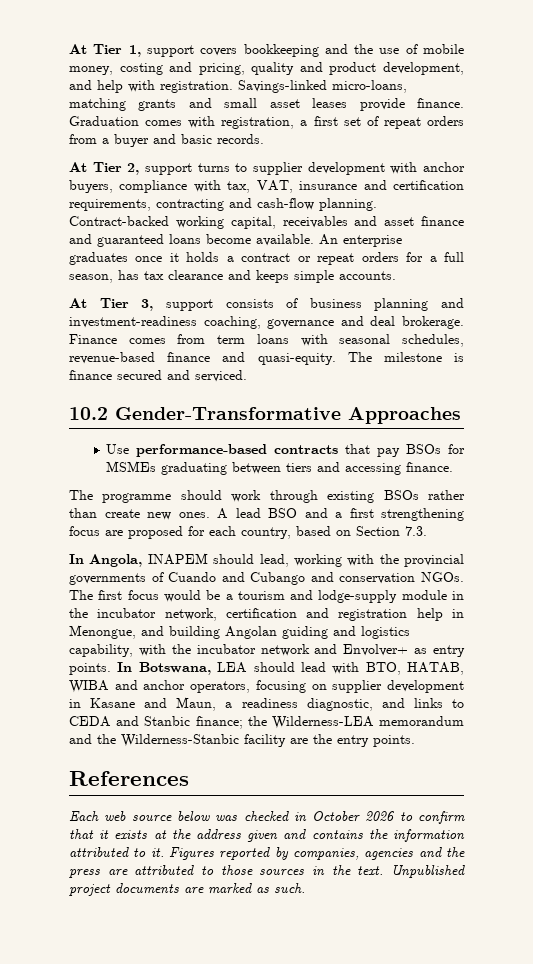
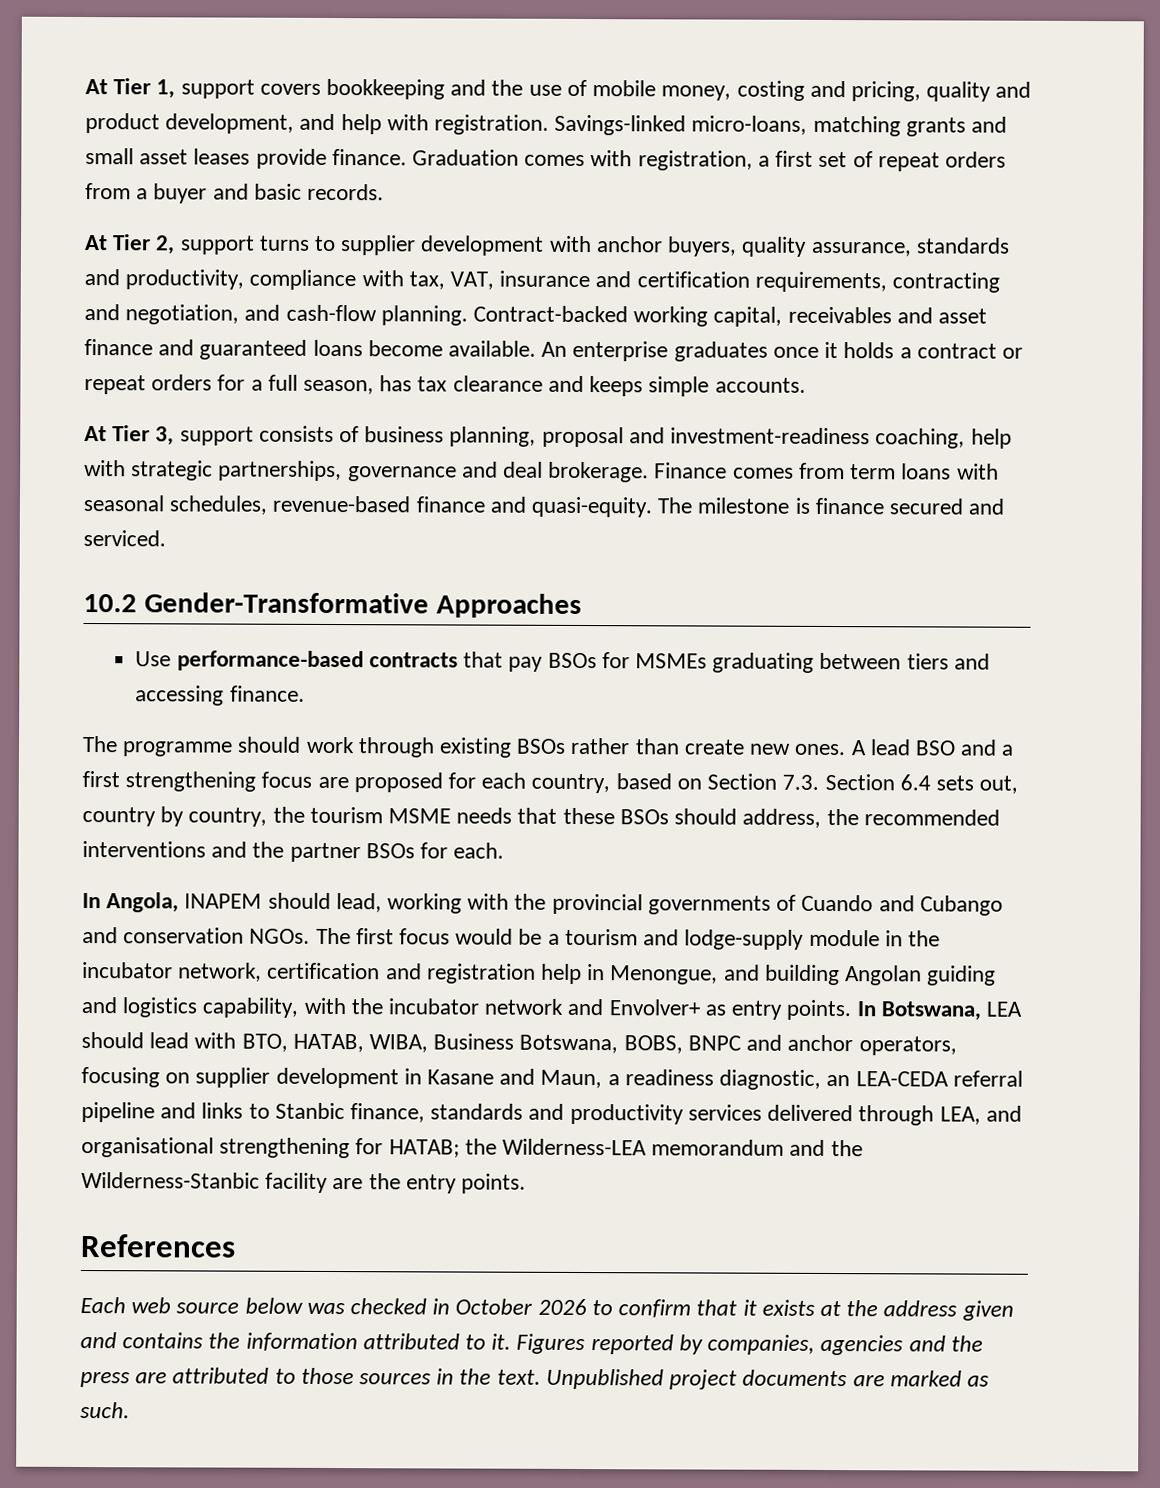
- At Tier 2, support turns to supplier development with anchor buyers, compliance with tax, VAT, insurance and certification requirements, contracting and cash-flow planning.
+ At Tier 2, support turns to supplier development with anchor buyers, quality assurance, standards and productivity, compliance with tax, VAT, insurance and certification requirements, contracting and negotiation, and cash-flow planning.
- At Tier 3, support consists of business planning and investment-readiness coaching, governance and deal brokerage.
+ At Tier 3, support consists of business planning, proposal and investment-readiness coaching, help with strategic partnerships, governance and deal brokerage.
- A lead BSO and a first strengthening focus are proposed for each country, based on Section 7.3.
+ A lead BSO and a first strengthening focus are proposed for each country, based on Section 7.3. Section 6.4 sets out, country by country, the tourism MSME needs that these BSOs should address, the recommended interventions and the partner BSOs for each.
- In Botswana, LEA should lead with BTO, HATAB, WIBA and anchor operators, focusing on supplier development in Kasane and Maun, a readiness diagnostic, and links to CEDA and Stanbic finance; the Wilderness-LEA memorandum and the Wilderness-Stanbic facility are the entry points.
+ In Botswana, LEA should lead with BTO, HATAB, WIBA, Business Botswana, BOBS, BNPC and anchor operators, focusing on supplier development in Kasane and Maun, a readiness diagnostic, an LEA-CEDA referral pipeline and links to Stanbic finance, standards and productivity services delivered through LEA, and organisational strengthening for HATAB; the Wilderness-LEA memorandum and the Wilderness-Stanbic facility are the entry points.

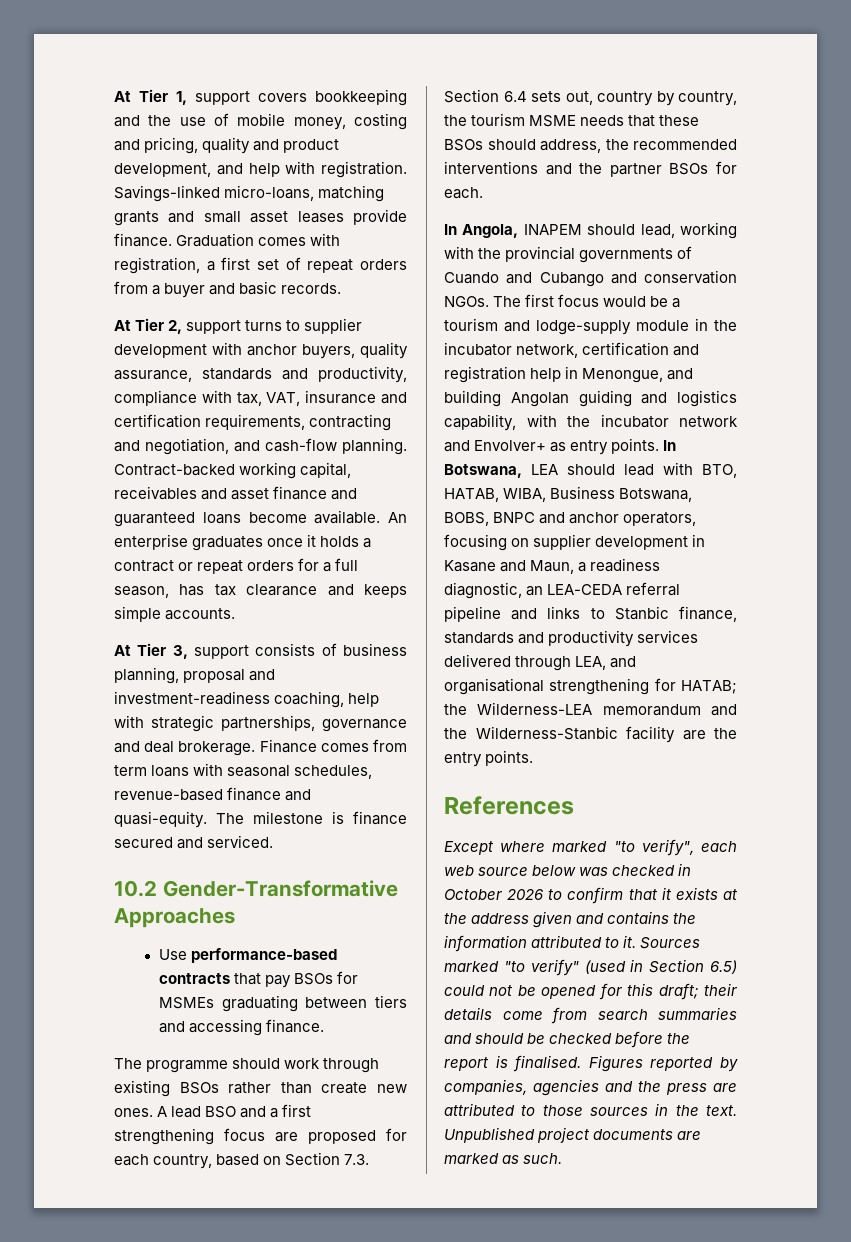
- Each web source below was checked in October 2026 to confirm that it exists at the address given and contains the information attributed to it.
+ Except where marked "to verify", each web source below was checked in October 2026 to confirm that it exists at the address given and contains the information attributed to it.
+ Sources marked "to verify" (used in Section 6.5) could not be opened for this draft; their details come from search summaries and should be checked before the report is finalised.

